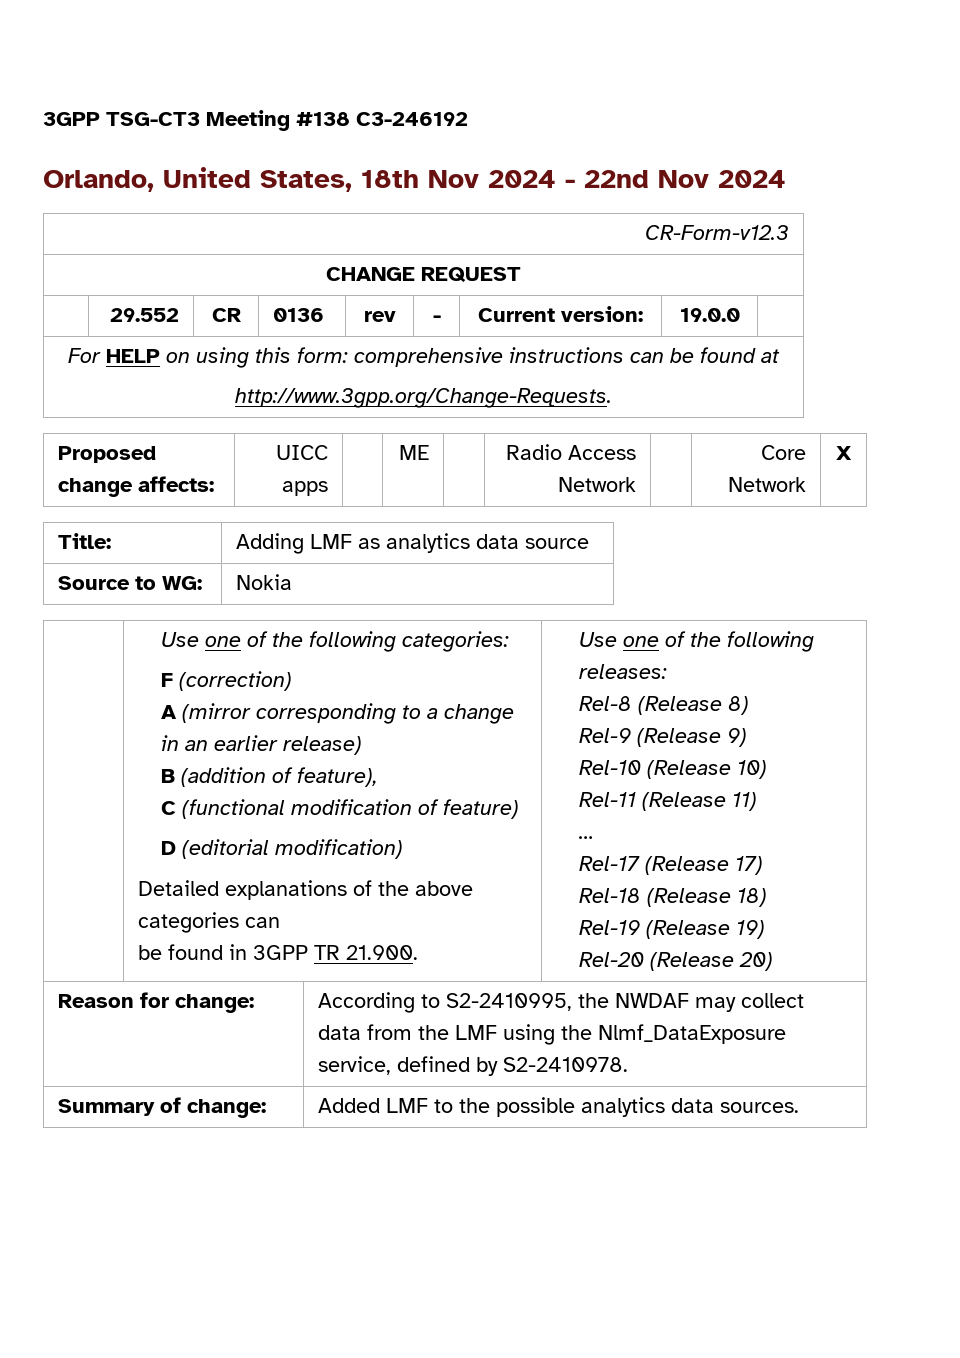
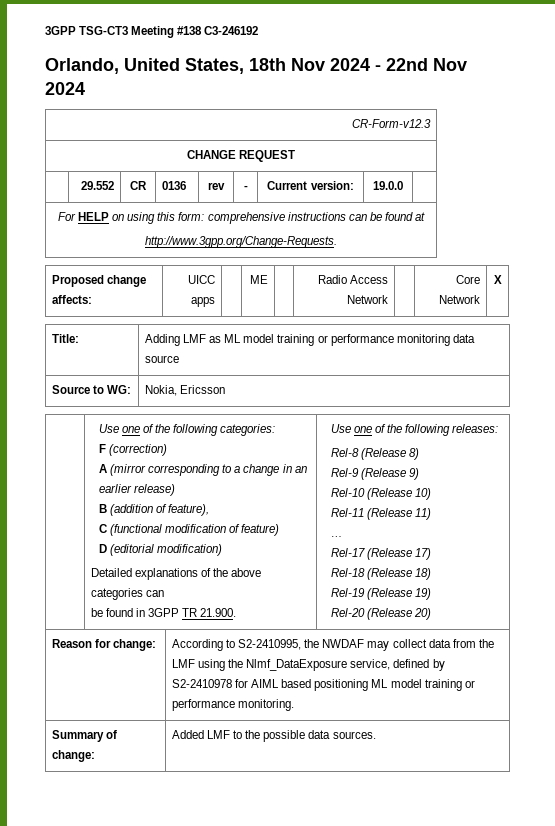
- Title: | Adding LMF as analytics data source
+ Title: | Adding LMF as ML model training or performance monitoring data source
- Source to WG: | Nokia
+ Source to WG: | Nokia, Ericsson
- Reason for change: | According to S2-2410995, the NWDAF may collect data from the LMF using the Nlmf_DataExposure service, defined by S2-2410978.
+ Reason for change: | According to S2-2410995, the NWDAF may collect data from the LMF using the Nlmf_DataExposure service, defined by S2-2410978 for AIML based positioning ML model training or performance monitoring.
- Summary of change: | Added LMF to the possible analytics data sources.
+ Summary of change: | Added LMF to the possible data sources.

